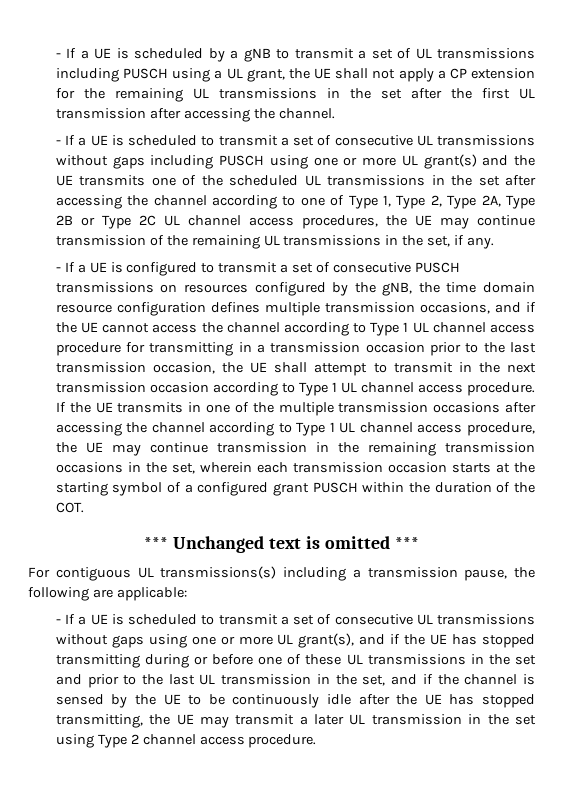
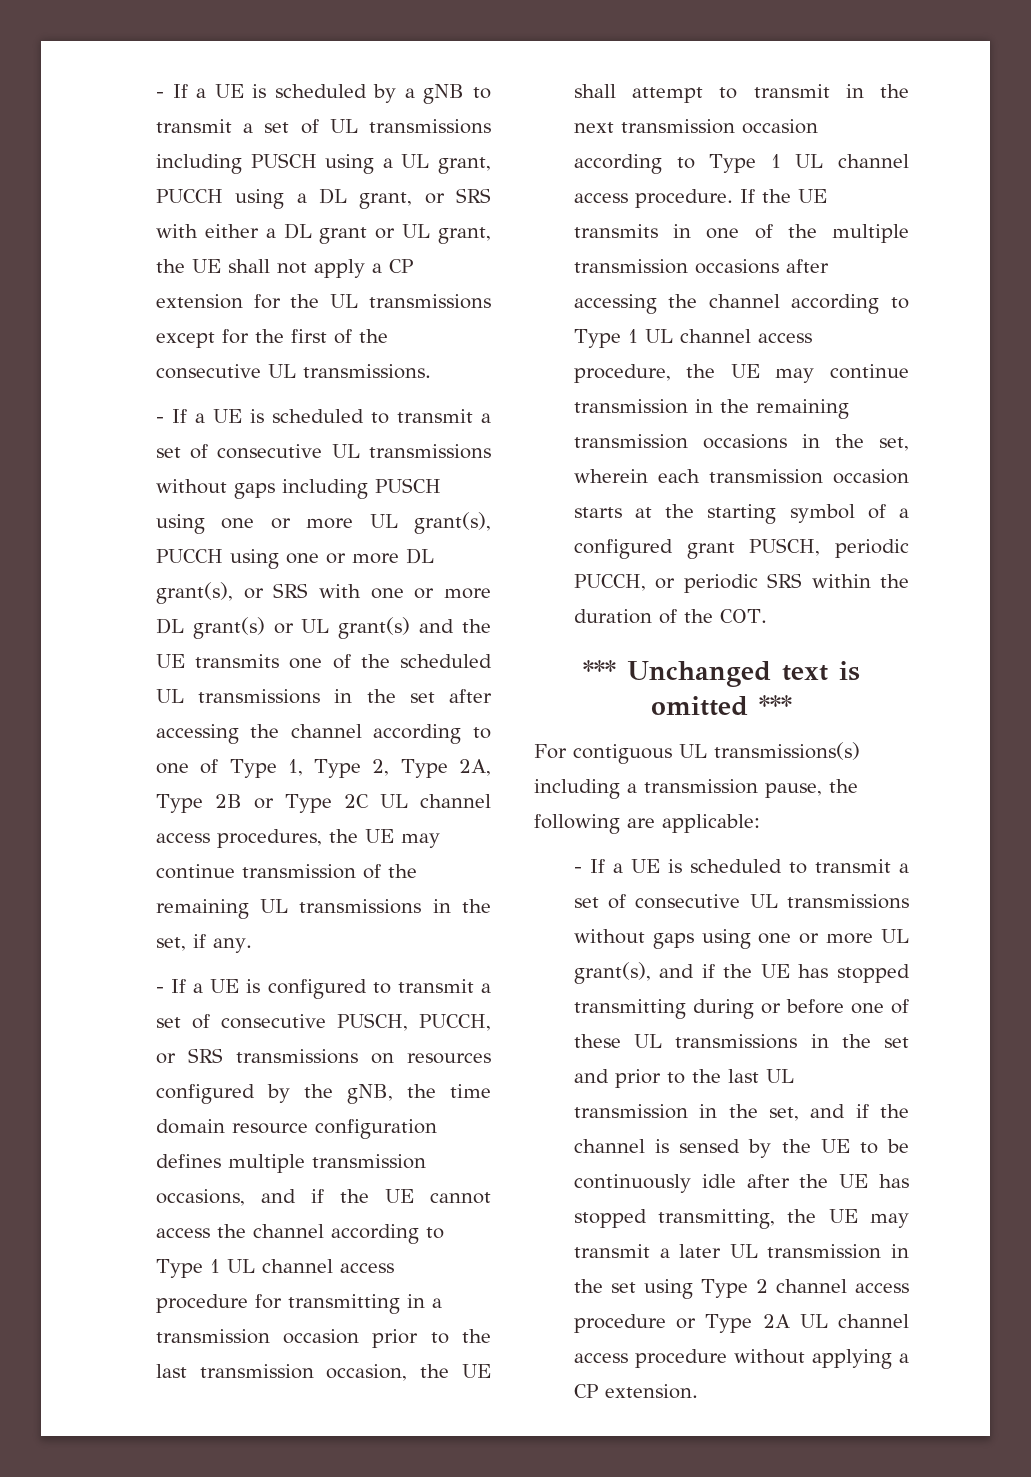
- - If a UE is scheduled by a gNB to transmit a set of UL transmissions including PUSCH using a UL grant, the UE shall not apply a CP extension for the remaining UL transmissions in the set after the first UL transmission after accessing the channel.
+ - If a UE is scheduled by a gNB to transmit a set of UL transmissions including PUSCH using a UL grant, PUCCH using a DL grant, or SRS with either a DL grant or UL grant, the UE shall not apply a CP extension for the UL transmissions except for the first of the consecutive UL transmissions.
- - If a UE is scheduled to transmit a set of consecutive UL transmissions without gaps including PUSCH using one or more UL grant(s) and the UE transmits one of the scheduled UL transmissions in the set after accessing the channel according to one of Type 1, Type 2, Type 2A, Type 2B or Type 2C UL channel access procedures, the UE may continue transmission of the remaining UL transmissions in the set, if any.
+ - If a UE is scheduled to transmit a set of consecutive UL transmissions without gaps including PUSCH using one or more UL grant(s), PUCCH using one or more DL grant(s), or SRS with one or more DL grant(s) or UL grant(s) and the UE transmits one of the scheduled UL transmissions in the set after accessing the channel according to one of Type 1, Type 2, Type 2A, Type 2B or Type 2C UL channel access procedures, the UE may continue transmission of the remaining UL transmissions in the set, if any.
- - If a UE is configured to transmit a set of consecutive PUSCH transmissions on resources configured by the gNB, the time domain resource configuration defines multiple transmission occasions, and if the UE cannot access the channel according to Type 1 UL channel access procedure for transmitting in a transmission occasion prior to the last transmission occasion, the UE shall attempt to transmit in the next transmission occasion according to Type 1 UL channel access procedure.
+ - If a UE is configured to transmit a set of consecutive PUSCH, PUCCH, or SRS transmissions on resources configured by the gNB, the time domain resource configuration defines multiple transmission occasions, and if the UE cannot access the channel according to Type 1 UL channel access procedure for transmitting in a transmission occasion prior to the last transmission occasion, the UE shall attempt to transmit in the next transmission occasion according to Type 1 UL channel access procedure.
- If the UE transmits in one of the multiple transmission occasions after accessing the channel according to Type 1 UL channel access procedure, the UE may continue transmission in the remaining transmission occasions in the set, wherein each transmission occasion starts at the starting symbol of a configured grant PUSCH within the duration of the COT.
+ If the UE transmits in one of the multiple transmission occasions after accessing the channel according to Type 1 UL channel access procedure, the UE may continue transmission in the remaining transmission occasions in the set, wherein each transmission occasion starts at the starting symbol of a configured grant PUSCH, periodic PUCCH, or periodic SRS within the duration of the COT.
- - If a UE is scheduled to transmit a set of consecutive UL transmissions without gaps using one or more UL grant(s), and if the UE has stopped transmitting during or before one of these UL transmissions in the set and prior to the last UL transmission in the set, and if the channel is sensed by the UE to be continuously idle after the UE has stopped transmitting, the UE may transmit a later UL transmission in the set using Type 2 channel access procedure.
+ - If a UE is scheduled to transmit a set of consecutive UL transmissions without gaps using one or more UL grant(s), and if the UE has stopped transmitting during or before one of these UL transmissions in the set and prior to the last UL transmission in the set, and if the channel is sensed by the UE to be continuously idle after the UE has stopped transmitting, the UE may transmit a later UL transmission in the set using Type 2 channel access procedure or Type 2A UL channel access procedure without applying a CP extension.

